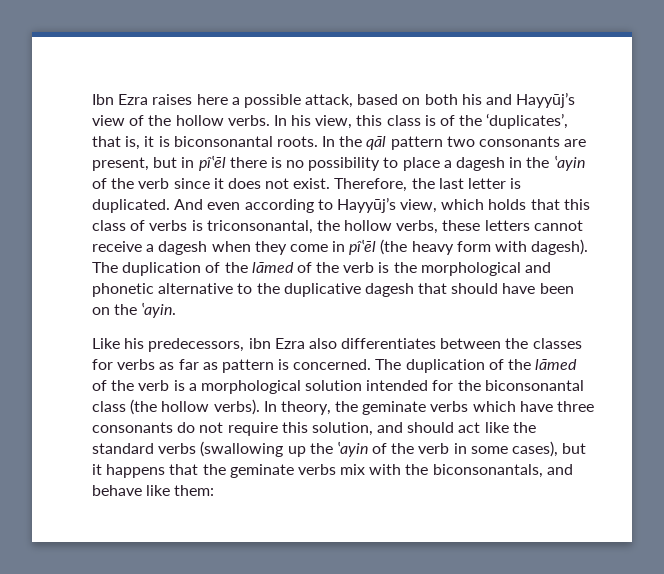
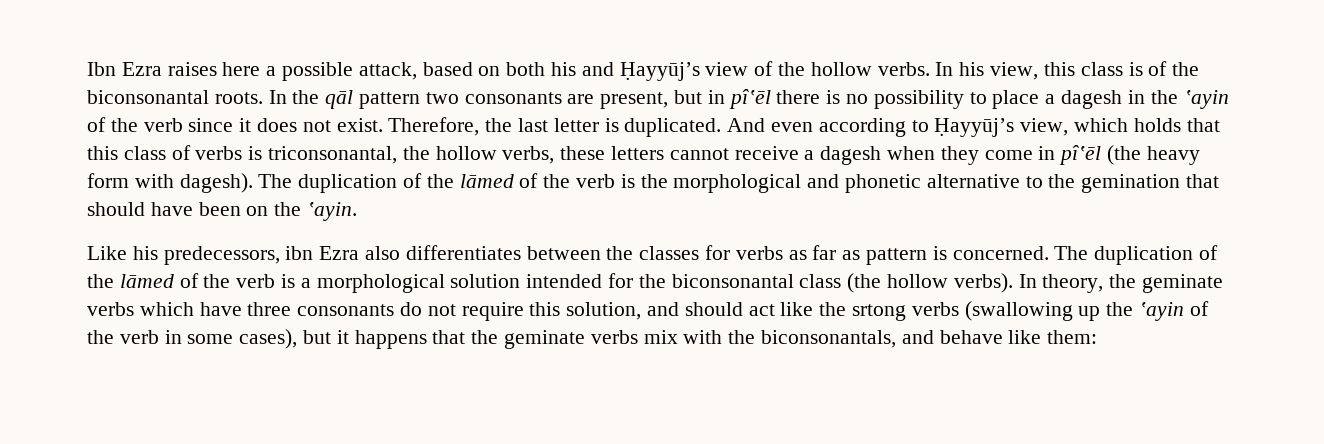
- Ibn Ezra raises here a possible attack, based on both his and Hayyūj’s view of the hollow verbs.
+ Ibn Ezra raises here a possible attack, based on both his and Ḥayyūj’s view of the hollow verbs.
- In his view, this class is of the ‘duplicates’, that is, it is biconsonantal roots.
+ In his view, this class is of the biconsonantal roots.
- And even according to Hayyūj’s view, which holds that this class of verbs is triconsonantal, the hollow verbs, these letters cannot receive a dagesh when they come in pî‛ēl (the heavy form with dagesh).
+ And even according to Ḥayyūj’s view, which holds that this class of verbs is triconsonantal, the hollow verbs, these letters cannot receive a dagesh when they come in pî‛ēl (the heavy form with dagesh).
- The duplication of the lāmed of the verb is the morphological and phonetic alternative to the duplicative dagesh that should have been on the ‛ayin.
+ The duplication of the lāmed of the verb is the morphological and phonetic alternative to the gemination that should have been on the ‛ayin.
- In theory, the geminate verbs which have three consonants do not require this solution, and should act like the standard verbs (swallowing up the ‛ayin of the verb in some cases), but it happens that the geminate verbs mix with the biconsonantals, and behave like them:
+ In theory, the geminate verbs which have three consonants do not require this solution, and should act like the srtong verbs (swallowing up the ‛ayin of the verb in some cases), but it happens that the geminate verbs mix with the biconsonantals, and behave like them:

